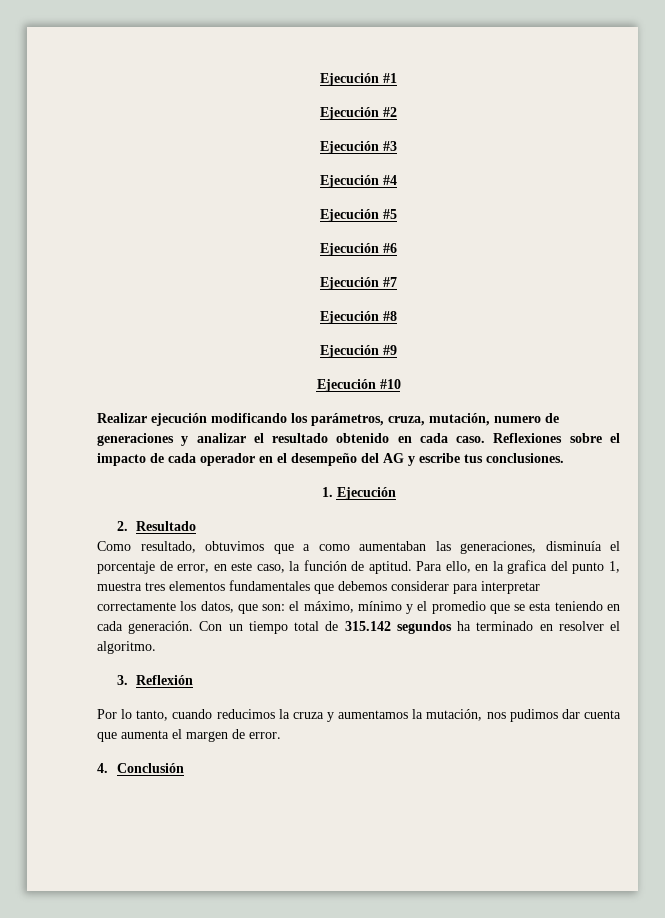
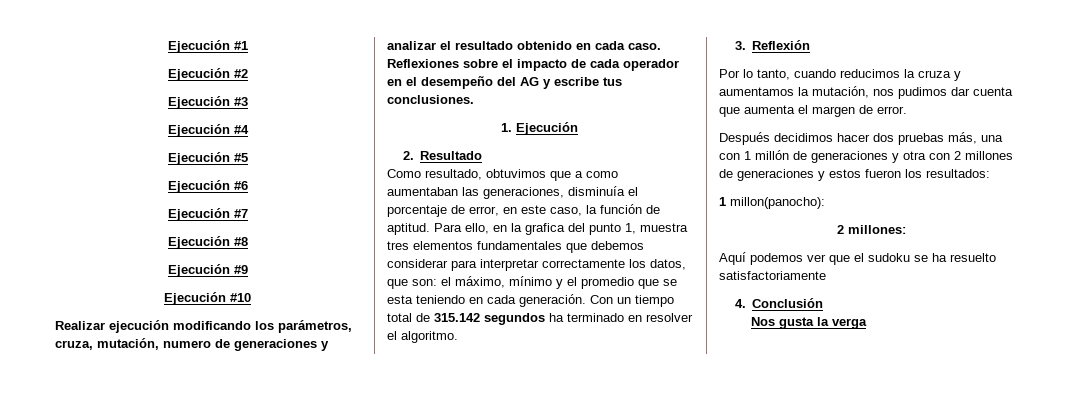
+ Después decidimos hacer dos pruebas más, una con 1 millón de generaciones y otra con 2 millones de generaciones y estos fueron los resultados:
+ 1 millon(panocho):
+ 2 millones:
+ Aquí podemos ver que el sudoku se ha resuelto satisfactoriamente
  4. Conclusión
+ Nos gusta la verga

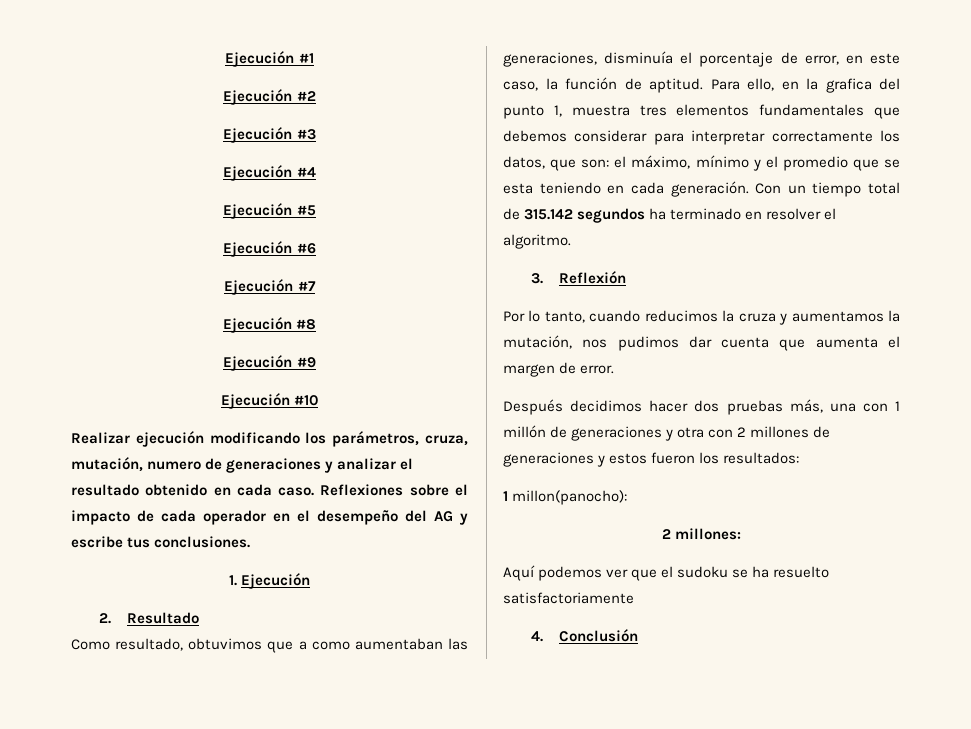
- Nos gusta la verga

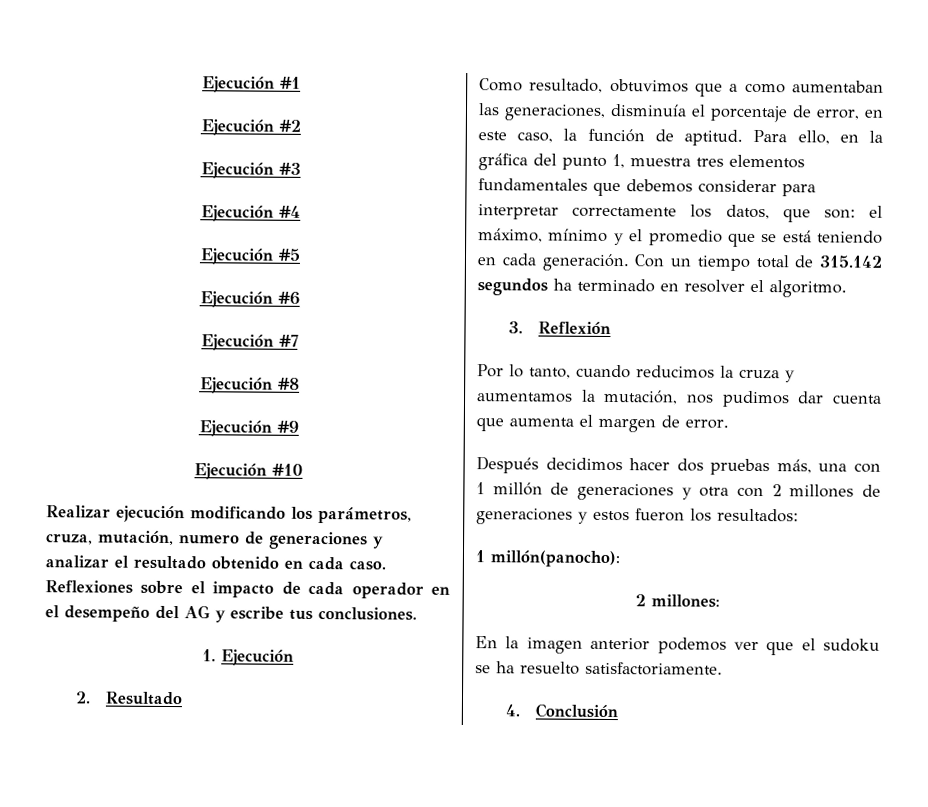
- Para ello, en la grafica del punto 1, muestra tres elementos fundamentales que debemos considerar para interpretar correctamente los datos, que son: el máximo, mínimo y el promedio que se esta teniendo en cada generación.
+ Para ello, en la gráfica del punto 1, muestra tres elementos fundamentales que debemos considerar para interpretar correctamente los datos, que son: el máximo, mínimo y el promedio que se está teniendo en cada generación.
- 1 millon(panocho):
+ 1 millón(panocho):
- Aquí podemos ver que el sudoku se ha resuelto satisfactoriamente
+ En la imagen anterior podemos ver que el sudoku se ha resuelto satisfactoriamente.

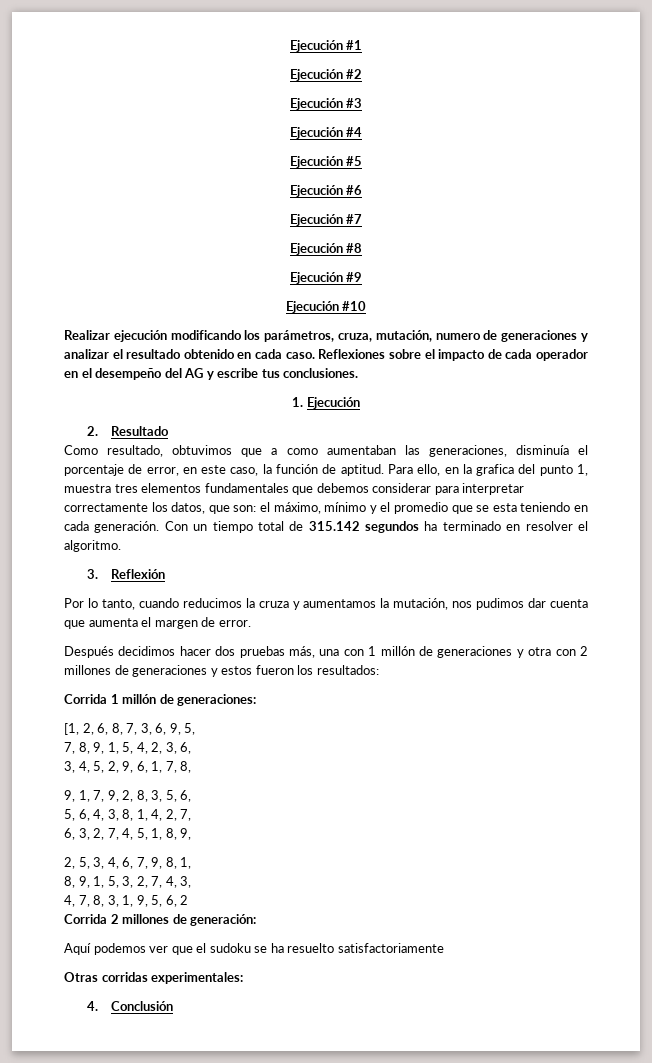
- Para ello, en la gráfica del punto 1, muestra tres elementos fundamentales que debemos considerar para interpretar correctamente los datos, que son: el máximo, mínimo y el promedio que se está teniendo en cada generación.
+ Para ello, en la grafica del punto 1, muestra tres elementos fundamentales que debemos considerar para interpretar correctamente los datos, que son: el máximo, mínimo y el promedio que se esta teniendo en cada generación.
- 1 millón(panocho):
- 2 millones:
- En la imagen anterior podemos ver que el sudoku se ha resuelto satisfactoriamente.
+ Corrida 1 millón de generaciones:
+ [1, 2, 6, 8, 7, 3, 6, 9, 5,
+ 7, 8, 9, 1, 5, 4, 2, 3, 6,
+ 3, 4, 5, 2, 9, 6, 1, 7, 8,
+ 9, 1, 7, 9, 2, 8, 3, 5, 6,
+ 5, 6, 4, 3, 8, 1, 4, 2, 7,
+ 6, 3, 2, 7, 4, 5, 1, 8, 9,
+ 2, 5, 3, 4, 6, 7, 9, 8, 1,
+ 8, 9, 1, 5, 3, 2, 7, 4, 3,
+ 4, 7, 8, 3, 1, 9, 5, 6, 2
+ Corrida 2 millones de generación:
+ Aquí podemos ver que el sudoku se ha resuelto satisfactoriamente
+ Otras corridas experimentales:

